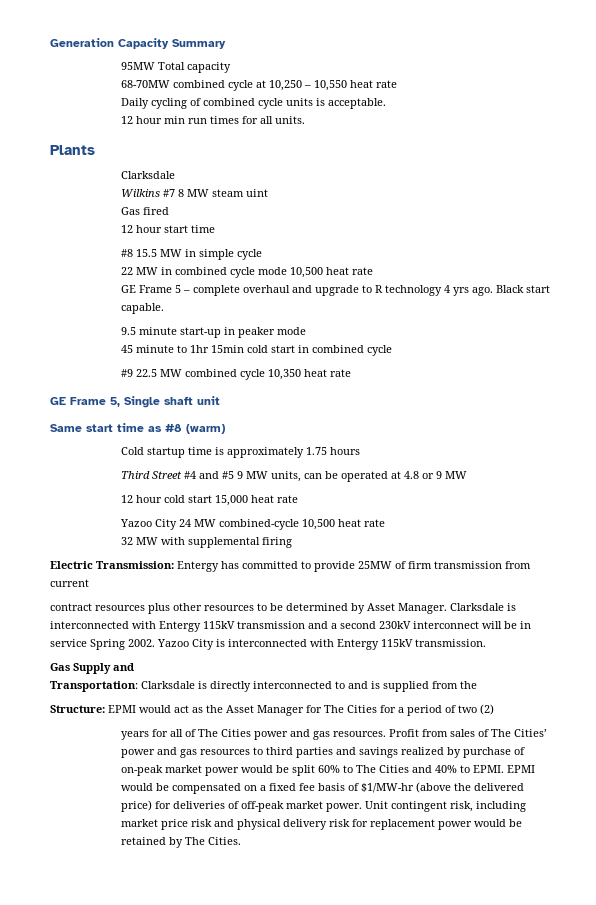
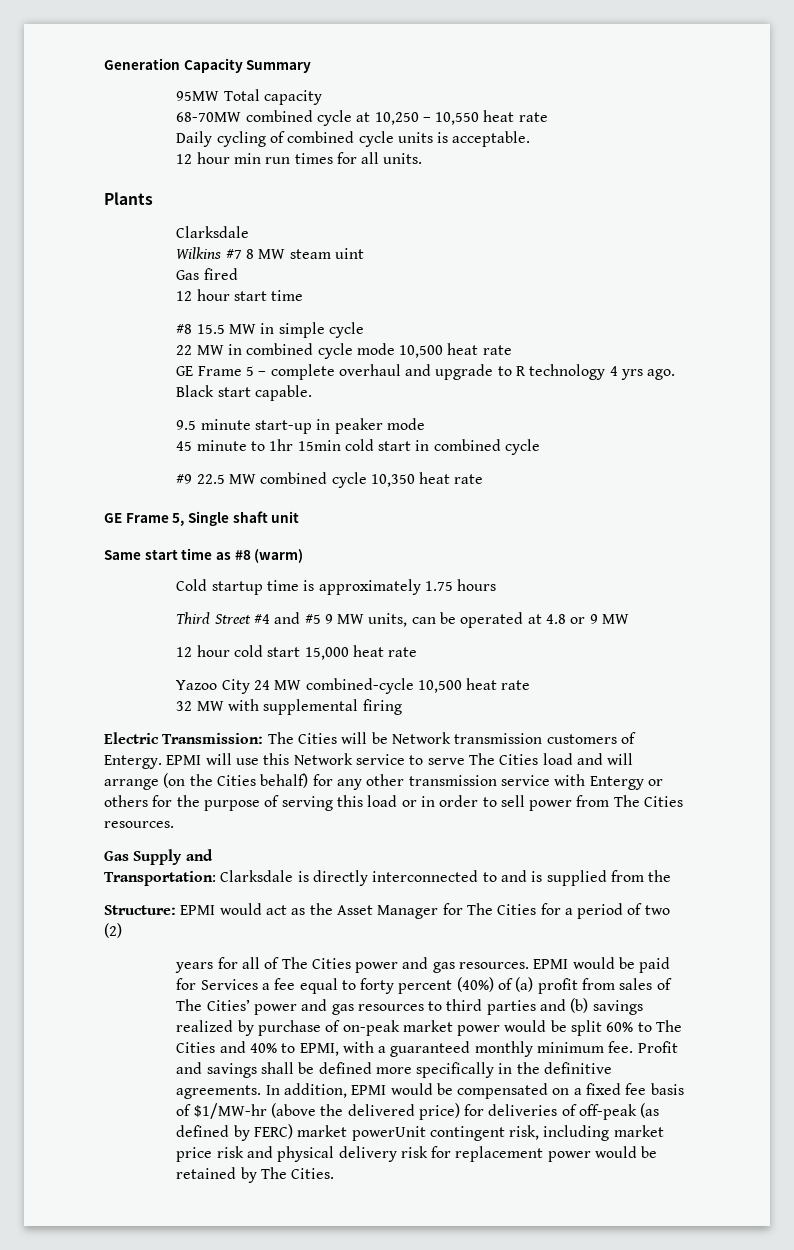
- Electric Transmission: Entergy has committed to provide 25MW of firm transmission from current
- contract resources plus other resources to be determined by Asset Manager. Clarksdale is interconnected with Entergy 115kV transmission and a second 230kV interconnect will be in service Spring 2002. Yazoo City is interconnected with Entergy 115kV transmission.
+ Electric Transmission: The Cities will be Network transmission customers of Entergy. EPMI will use this Network service to serve The Cities load and will arrange (on the Cities behalf) for any other transmission service with Entergy or others for the purpose of serving this load or in order to sell power from The Cities resources.
- Profit from sales of The Cities’ power and gas resources to third parties and savings realized by purchase of on-peak market power would be split 60% to The Cities and 40% to EPMI. EPMI would be compensated on a fixed fee basis of $1/MW-hr (above the delivered price) for deliveries of off-peak market power. Unit contingent risk, including market price risk and physical delivery risk for replacement power would be retained by The Cities.
+ EPMI would be paid for Services a fee equal to forty percent (40%) of (a) profit from sales of The Cities’ power and gas resources to third parties and (b) savings realized by purchase of on-peak market power would be split 60% to The Cities and 40% to EPMI, with a guaranteed monthly minimum fee. Profit and savings shall be defined more specifically in the definitive agreements. In addition, EPMI would be compensated on a fixed fee basis of $1/MW-hr (above the delivered price) for deliveries of off-peak (as defined by FERC) market powerUnit contingent risk, including market price risk and physical delivery risk for replacement power would be retained by The Cities.

